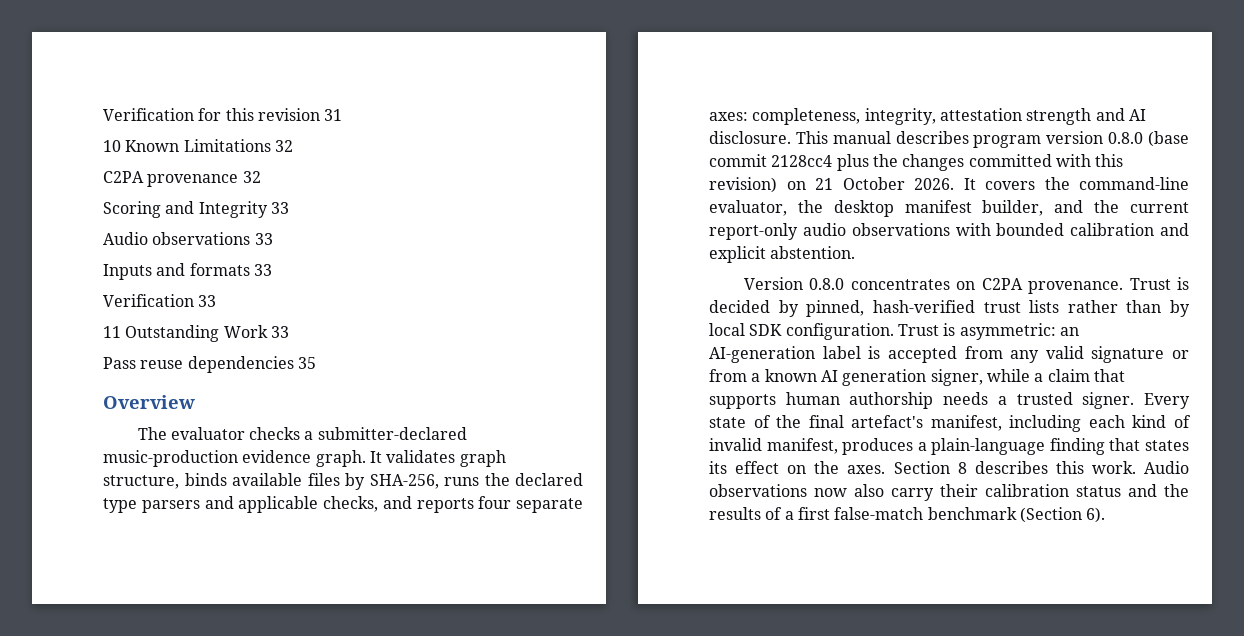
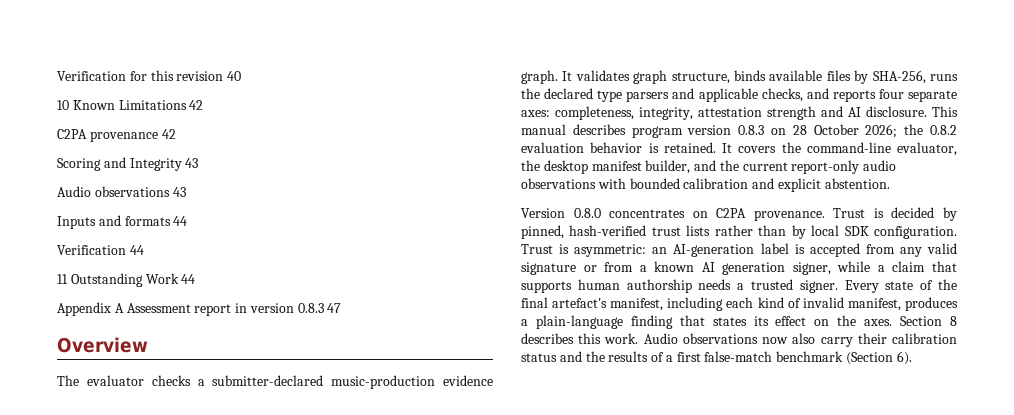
- Verification for this revision 31
+ Verification for this revision 40
- 10 Known Limitations 32
+ 10 Known Limitations 42
- C2PA provenance 32
+ C2PA provenance 42
- Scoring and Integrity 33
- Audio observations 33
+ Scoring and Integrity 43
+ Audio observations 43
- Inputs and formats 33
- Verification 33
+ Inputs and formats 44
+ Verification 44
- 11 Outstanding Work 33
- Pass reuse dependencies 35
+ 11 Outstanding Work 44
+ Appendix A Assessment report in version 0.8.3 47
- This manual describes program version 0.8.0 (base commit 2128cc4 plus the changes committed with this revision) on 21 October 2026.
+ This manual describes program version 0.8.3 on 28 October 2026; the 0.8.2 evaluation behavior is retained.

